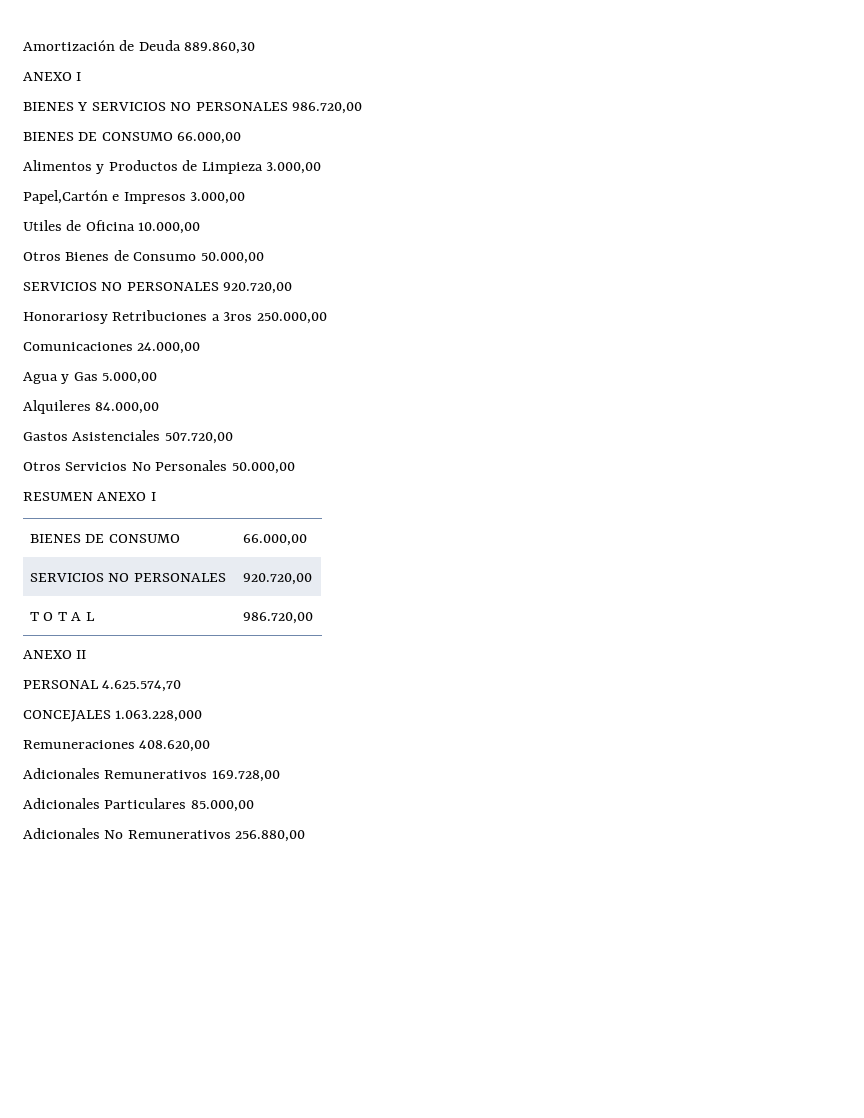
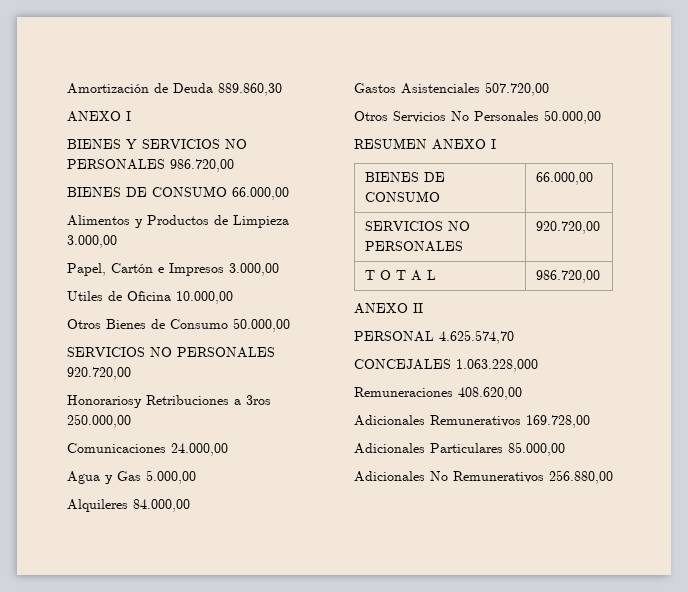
- Papel,Cartón e Impresos 3.000,00
+ Papel, Cartón e Impresos 3.000,00

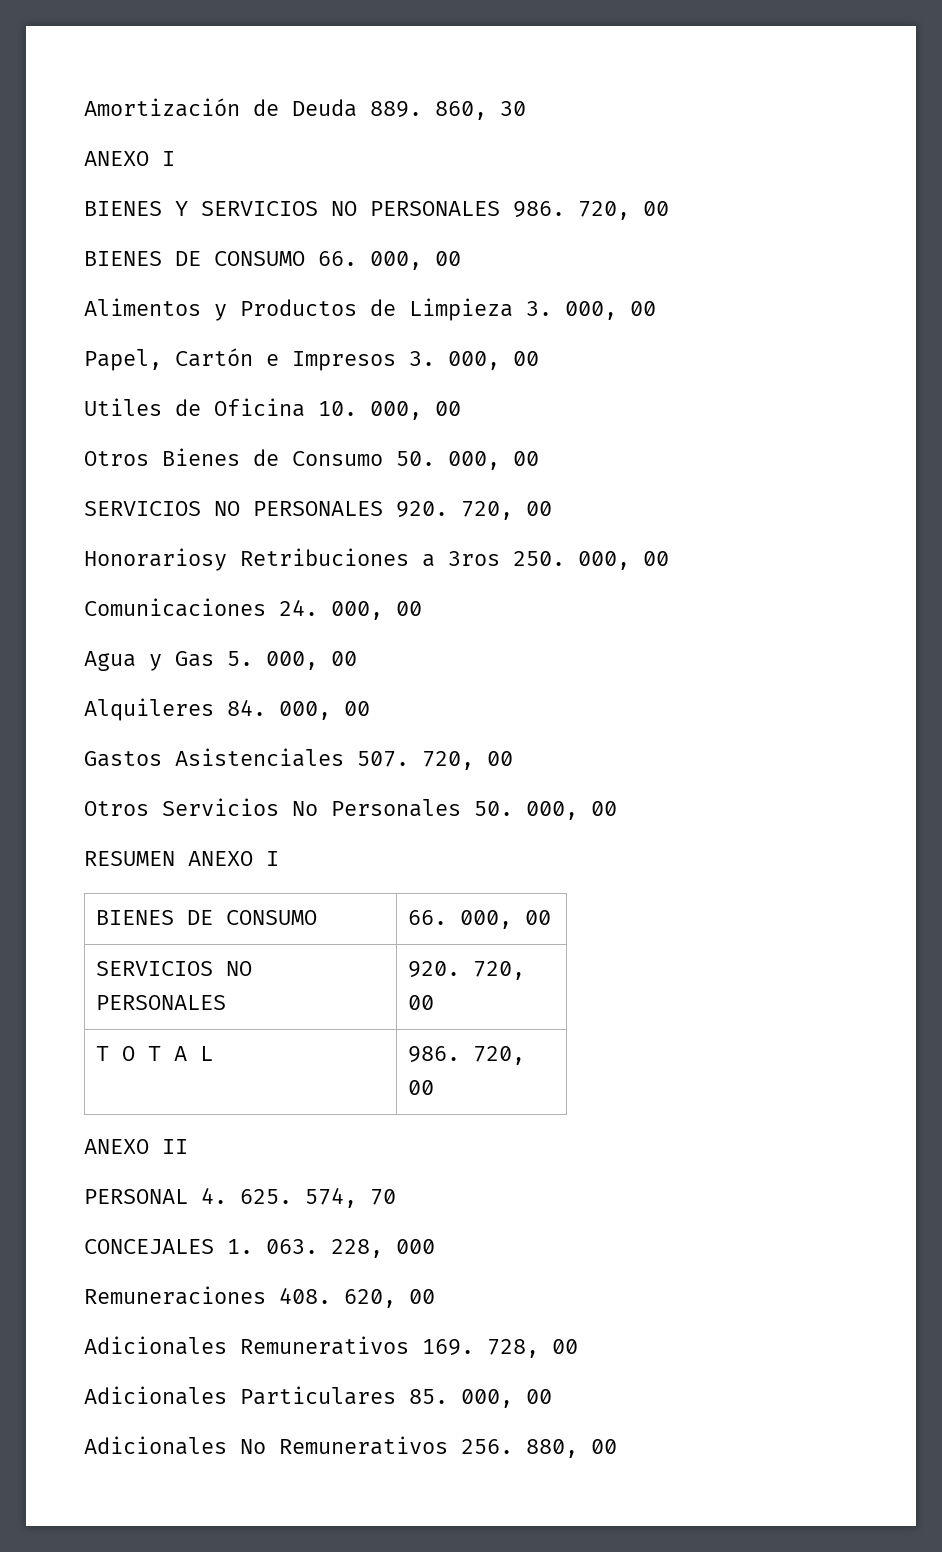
- Amortización de Deuda 889.860,30
+ Amortización de Deuda 889. 860, 30
- BIENES Y SERVICIOS NO PERSONALES 986.720,00
- BIENES DE CONSUMO 66.000,00
+ BIENES Y SERVICIOS NO PERSONALES 986. 720, 00
+ BIENES DE CONSUMO 66. 000, 00
- Alimentos y Productos de Limpieza 3.000,00
+ Alimentos y Productos de Limpieza 3. 000, 00
- Papel, Cartón e Impresos 3.000,00
+ Papel, Cartón e Impresos 3. 000, 00
- Utiles de Oficina 10.000,00
+ Utiles de Oficina 10. 000, 00
- Otros Bienes de Consumo 50.000,00
- SERVICIOS NO PERSONALES 920.720,00
+ Otros Bienes de Consumo 50. 000, 00
+ SERVICIOS NO PERSONALES 920. 720, 00
- Honorariosy Retribuciones a 3ros 250.000,00
- Comunicaciones 24.000,00
- Agua y Gas 5.000,00
- Alquileres 84.000,00
+ Honorariosy Retribuciones a 3ros 250. 000, 00
+ Comunicaciones 24. 000, 00
+ Agua y Gas 5. 000, 00
+ Alquileres 84. 000, 00
- Gastos Asistenciales 507.720,00
+ Gastos Asistenciales 507. 720, 00
- Otros Servicios No Personales 50.000,00
+ Otros Servicios No Personales 50. 000, 00
- BIENES DE CONSUMO | 66.000,00
+ BIENES DE CONSUMO | 66. 000, 00
- SERVICIOS NO PERSONALES | 920.720,00
+ SERVICIOS NO PERSONALES | 920. 720, 00
- T O T A L | 986.720,00
+ T O T A L | 986. 720, 00
- PERSONAL 4.625.574,70
- CONCEJALES 1.063.228,000
- Remuneraciones 408.620,00
+ PERSONAL 4. 625. 574, 70
+ CONCEJALES 1. 063. 228, 000
+ Remuneraciones 408. 620, 00
- Adicionales Remunerativos 169.728,00
+ Adicionales Remunerativos 169. 728, 00
- Adicionales Particulares 85.000,00
+ Adicionales Particulares 85. 000, 00
- Adicionales No Remunerativos 256.880,00
+ Adicionales No Remunerativos 256. 880, 00

